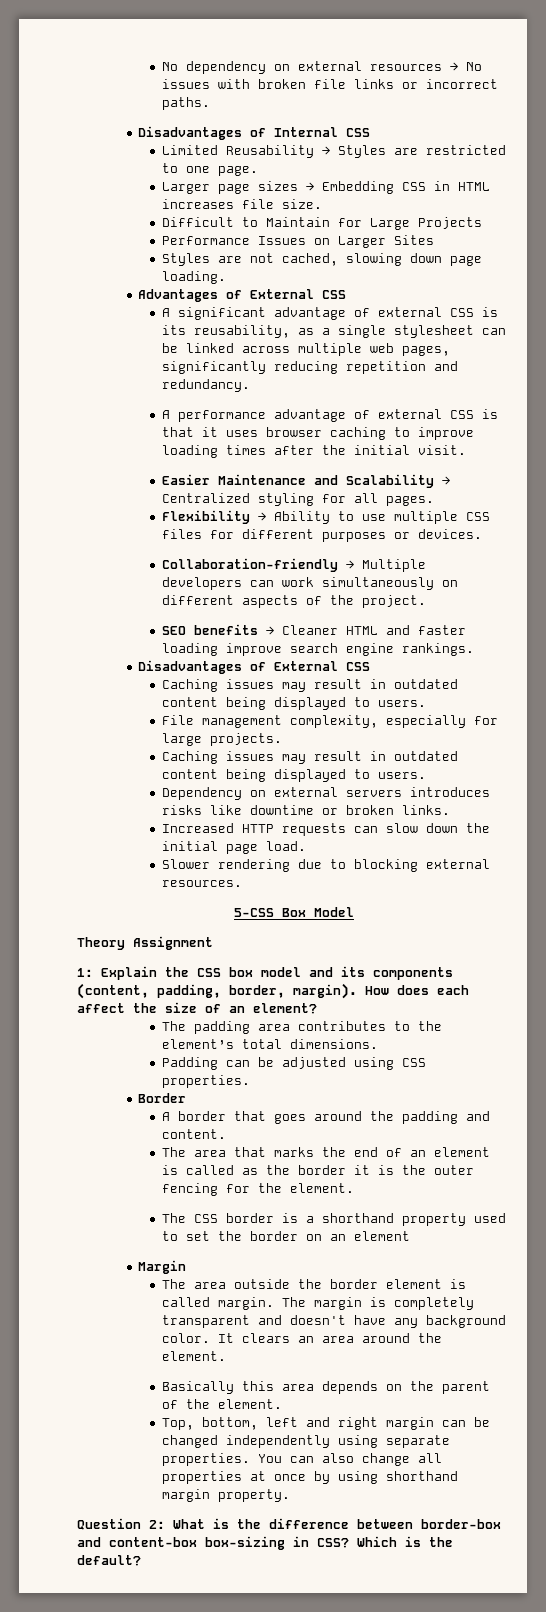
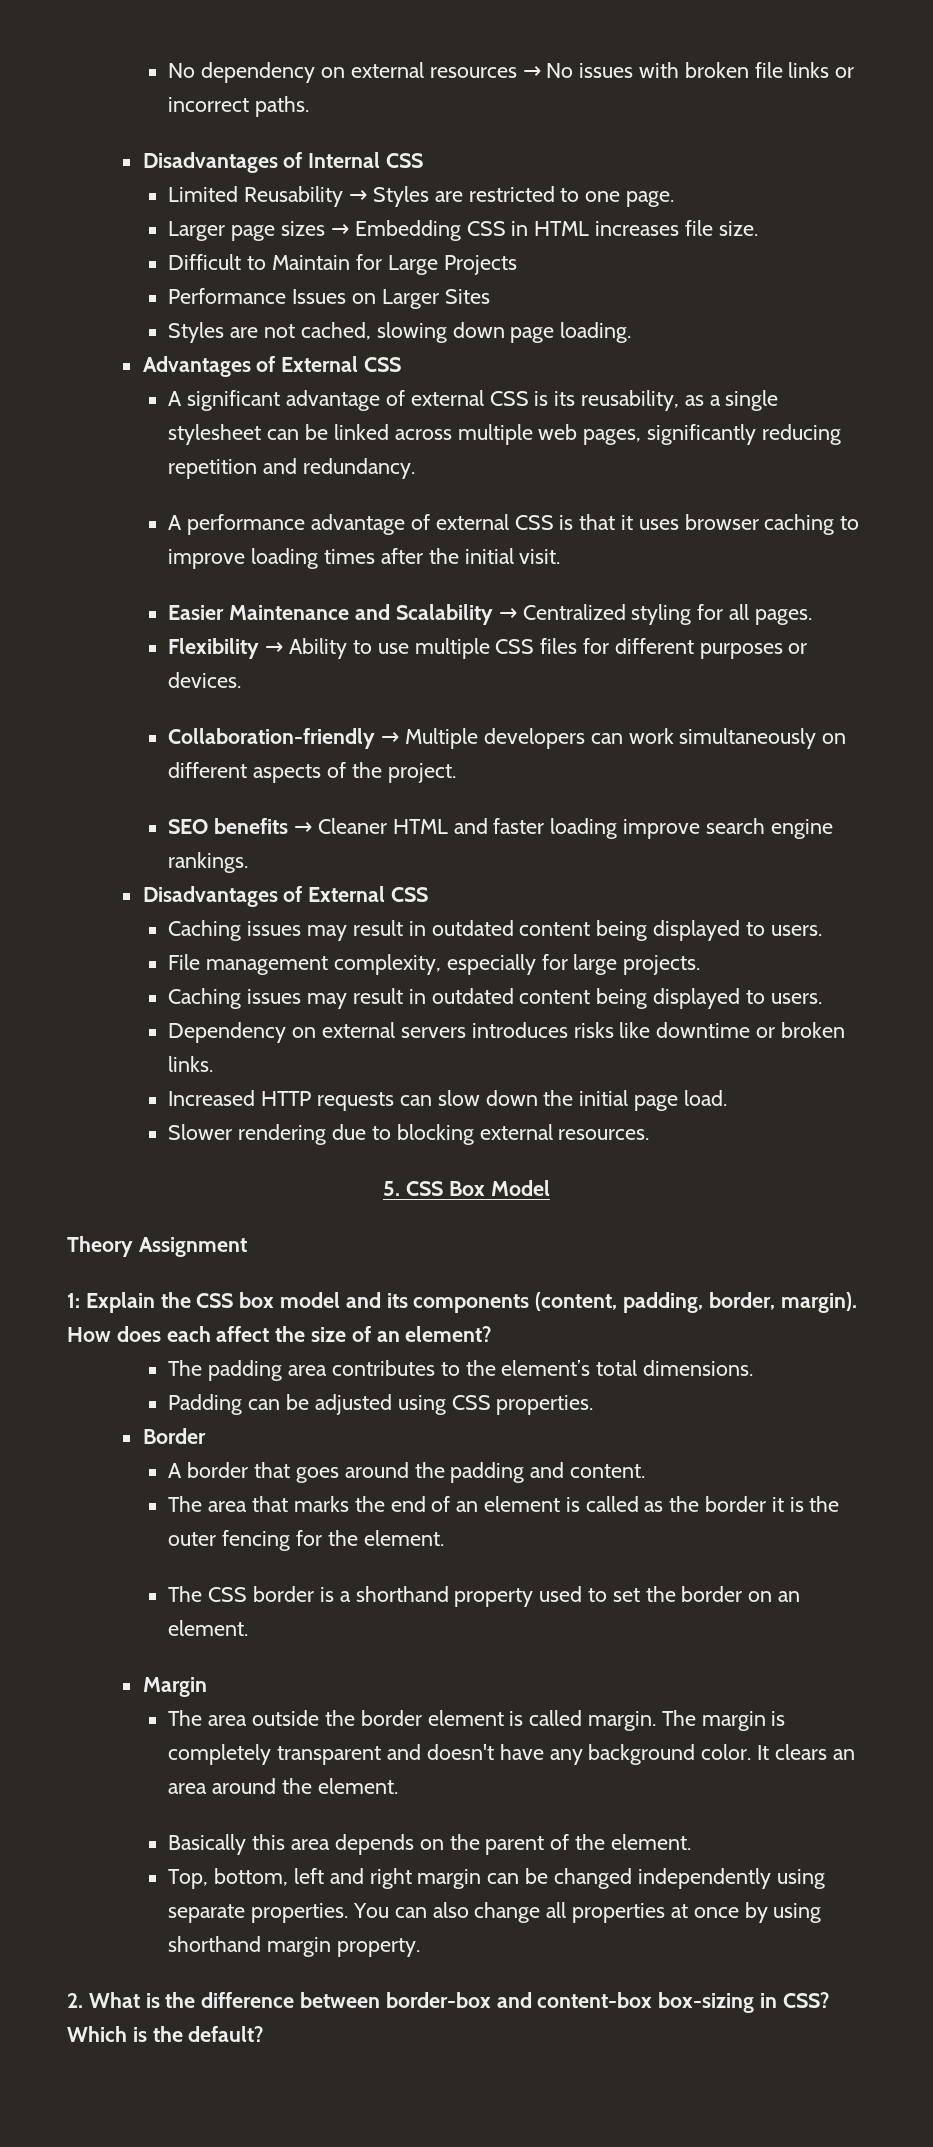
- 5-CSS Box Model
+ 5. CSS Box Model
- The CSS border is a shorthand property used to set the border on an element
+ The CSS border is a shorthand property used to set the border on an element.
- Question 2: What is the difference between border-box and content-box box-sizing in CSS?
+ 2. What is the difference between border-box and content-box box-sizing in CSS?

